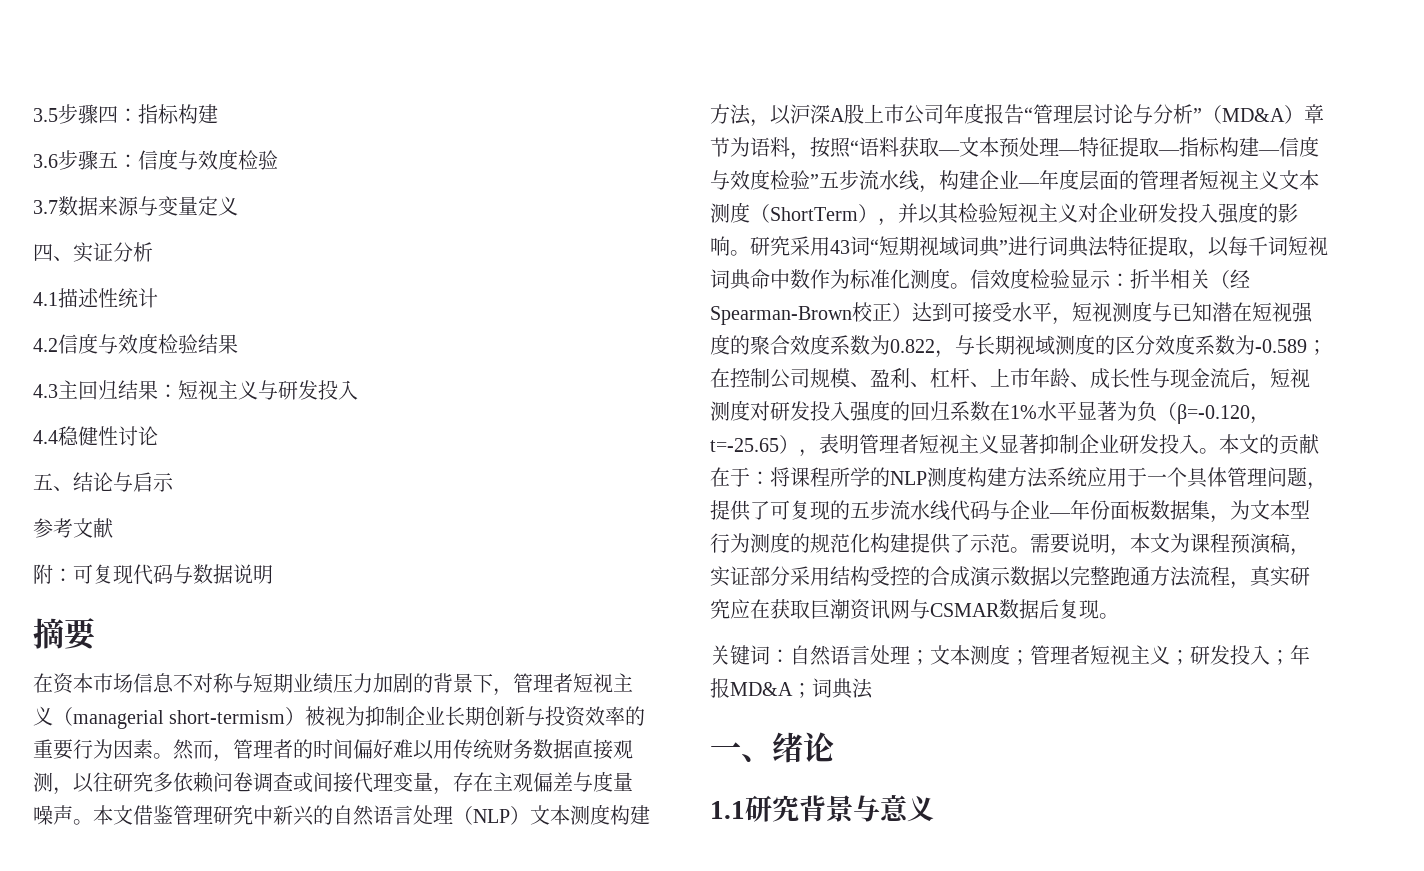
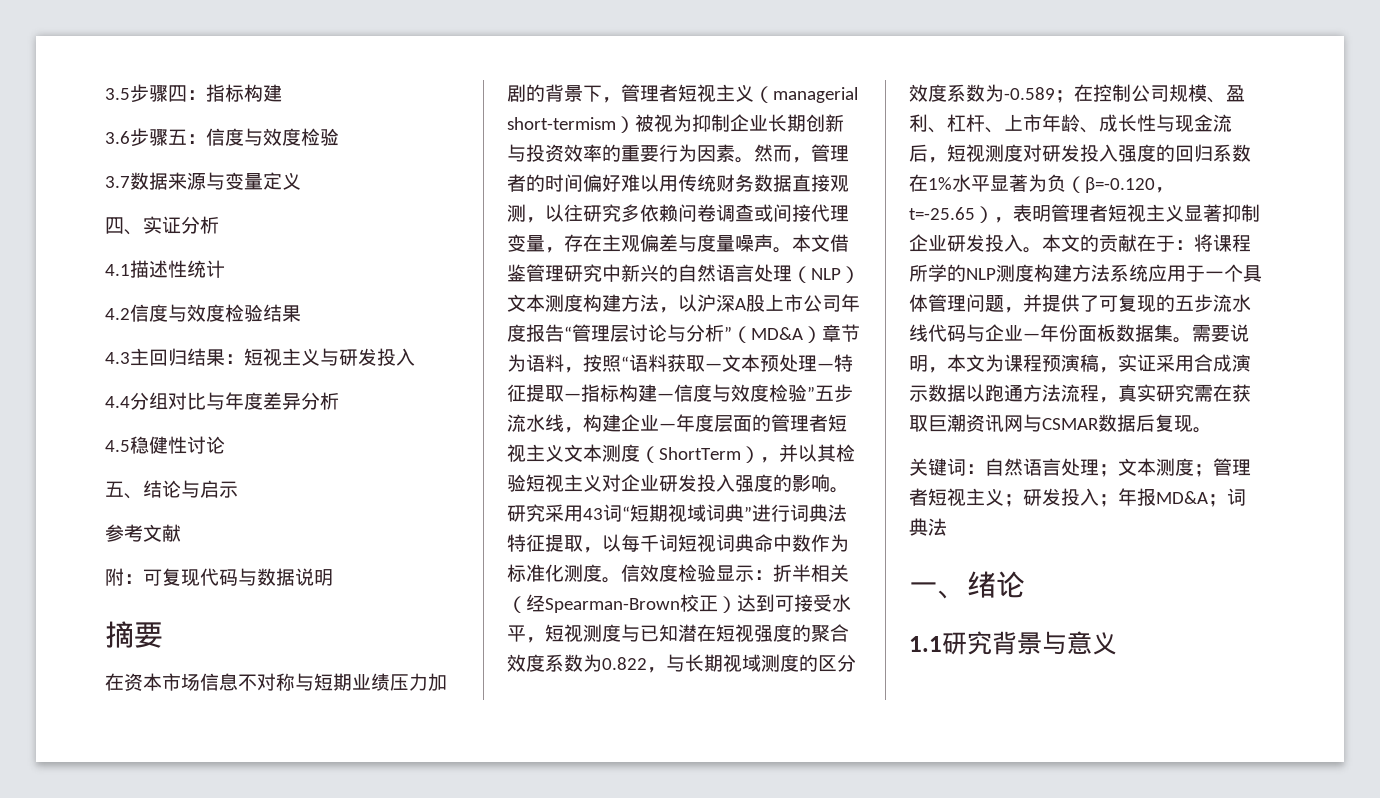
- 4.4稳健性讨论
+ 4.4分组对比与年度差异分析
+ 4.5稳健性讨论
- 本文的贡献在于：将课程所学的NLP测度构建方法系统应用于一个具体管理问题，提供了可复现的五步流水线代码与企业—年份面板数据集，为文本型行为测度的规范化构建提供了示范。
+ 本文的贡献在于：将课程所学的NLP测度构建方法系统应用于一个具体管理问题，并提供了可复现的五步流水线代码与企业—年份面板数据集。
- 需要说明，本文为课程预演稿，实证部分采用结构受控的合成演示数据以完整跑通方法流程，真实研究应在获取巨潮资讯网与CSMAR数据后复现。
+ 需要说明，本文为课程预演稿，实证采用合成演示数据以跑通方法流程，真实研究需在获取巨潮资讯网与CSMAR数据后复现。

